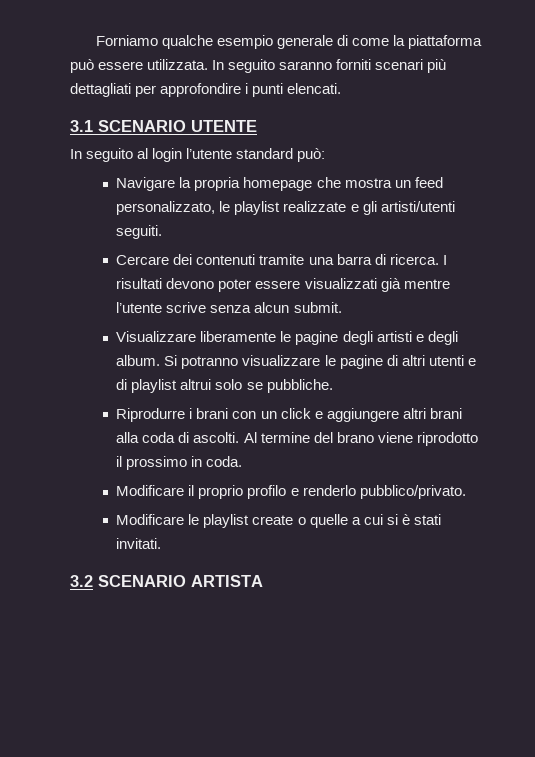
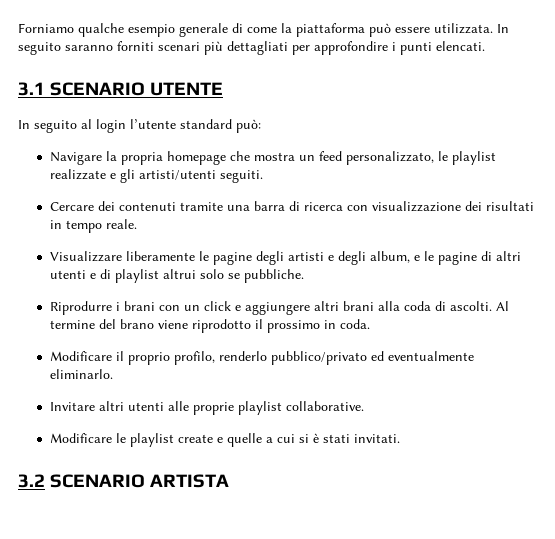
- Cercare dei contenuti tramite una barra di ricerca. I risultati devono poter essere visualizzati già mentre l’utente scrive senza alcun submit.
+ Cercare dei contenuti tramite una barra di ricerca con visualizzazione dei risultati in tempo reale.
- Visualizzare liberamente le pagine degli artisti e degli album. Si potranno visualizzare le pagine di altri utenti e di playlist altrui solo se pubbliche.
+ Visualizzare liberamente le pagine degli artisti e degli album, e le pagine di altri utenti e di playlist altrui solo se pubbliche.
- Modificare il proprio profilo e renderlo pubblico/privato.
+ Modificare il proprio profilo, renderlo pubblico/privato ed eventualmente eliminarlo.
+ Invitare altri utenti alle proprie playlist collaborative.
- Modificare le playlist create o quelle a cui si è stati invitati.
+ Modificare le playlist create e quelle a cui si è stati invitati.

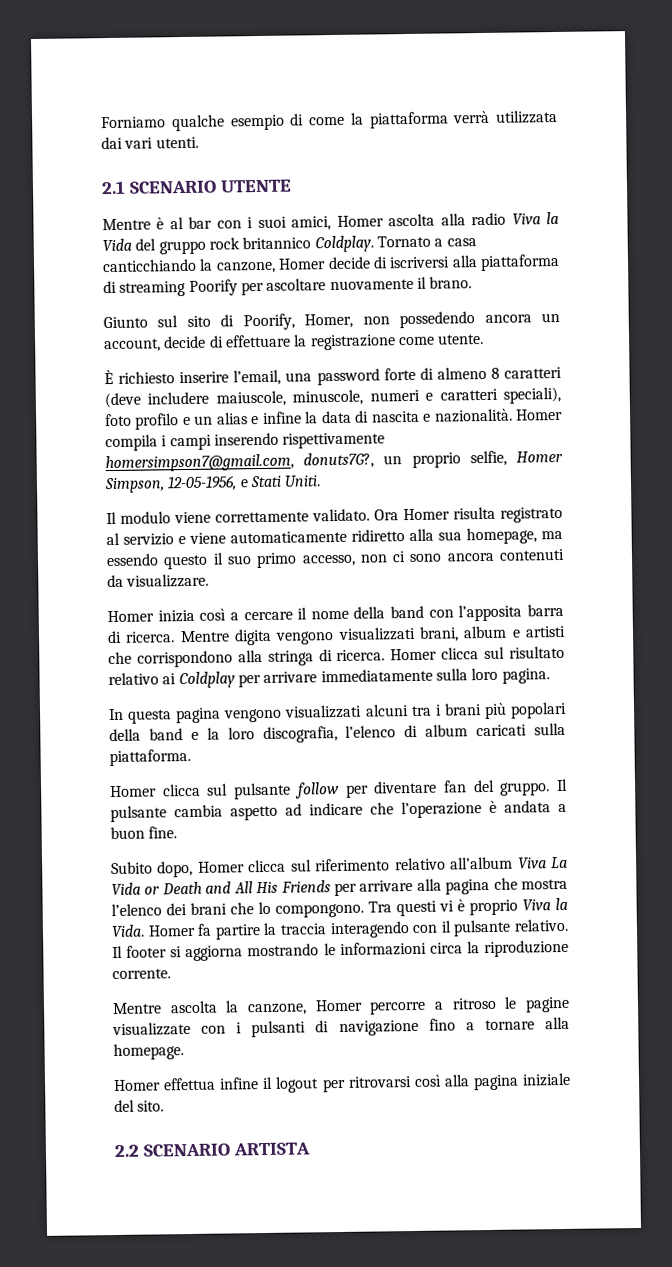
- Forniamo qualche esempio generale di come la piattaforma può essere utilizzata. In seguito saranno forniti scenari più dettagliati per approfondire i punti elencati.
- 3.1 SCENARIO UTENTE
- In seguito al login l’utente standard può:
- Navigare la propria homepage che mostra un feed personalizzato, le playlist realizzate e gli artisti/utenti seguiti.
- Cercare dei contenuti tramite una barra di ricerca con visualizzazione dei risultati in tempo reale.
- Visualizzare liberamente le pagine degli artisti e degli album, e le pagine di altri utenti e di playlist altrui solo se pubbliche.
- Riprodurre i brani con un click e aggiungere altri brani alla coda di ascolti. Al termine del brano viene riprodotto il prossimo in coda.
- Modificare il proprio profilo, renderlo pubblico/privato ed eventualmente eliminarlo.
- Invitare altri utenti alle proprie playlist collaborative.
- Modificare le playlist create e quelle a cui si è stati invitati.
- 3.2 SCENARIO ARTISTA
+ Forniamo qualche esempio di come la piattaforma verrà utilizzata dai vari utenti.
+ 2.1 SCENARIO UTENTE
+ Mentre è al bar con i suoi amici, Homer ascolta alla radio Viva la Vida del gruppo rock britannico Coldplay. Tornato a casa canticchiando la canzone, Homer decide di iscriversi alla piattaforma di streaming Poorify per ascoltare nuovamente il brano.
+ Giunto sul sito di Poorify, Homer, non possedendo ancora un account, decide di effettuare la registrazione come utente.
+ È richiesto inserire l’email, una password forte di almeno 8 caratteri (deve includere maiuscole, minuscole, numeri e caratteri speciali), foto profilo e un alias e infine la data di nascita e nazionalità. Homer compila i campi inserendo rispettivamente homersimpson7@gmail.com, donuts7G?, un proprio selfie, Homer Simpson, 12-05-1956, e Stati Uniti.
+ Il modulo viene correttamente validato. Ora Homer risulta registrato al servizio e viene automaticamente ridiretto alla sua homepage, ma essendo questo il suo primo accesso, non ci sono ancora contenuti da visualizzare.
+ Homer inizia così a cercare il nome della band con l’apposita barra di ricerca. Mentre digita vengono visualizzati brani, album e artisti che corrispondono alla stringa di ricerca. Homer clicca sul risultato relativo ai Coldplay per arrivare immediatamente sulla loro pagina.
+ In questa pagina vengono visualizzati alcuni tra i brani più popolari della band e la loro discografia, l’elenco di album caricati sulla piattaforma.
+ Homer clicca sul pulsante follow per diventare fan del gruppo. Il pulsante cambia aspetto ad indicare che l’operazione è andata a buon fine.
+ Subito dopo, Homer clicca sul riferimento relativo all’album Viva La Vida or Death and All His Friends per arrivare alla pagina che mostra l’elenco dei brani che lo compongono. Tra questi vi è proprio Viva la Vida. Homer fa partire la traccia interagendo con il pulsante relativo. Il footer si aggiorna mostrando le informazioni circa la riproduzione corrente.
+ Mentre ascolta la canzone, Homer percorre a ritroso le pagine visualizzate con i pulsanti di navigazione fino a tornare alla homepage.
+ Homer effettua infine il logout per ritrovarsi così alla pagina iniziale del sito.
+ 2.2 SCENARIO ARTISTA

